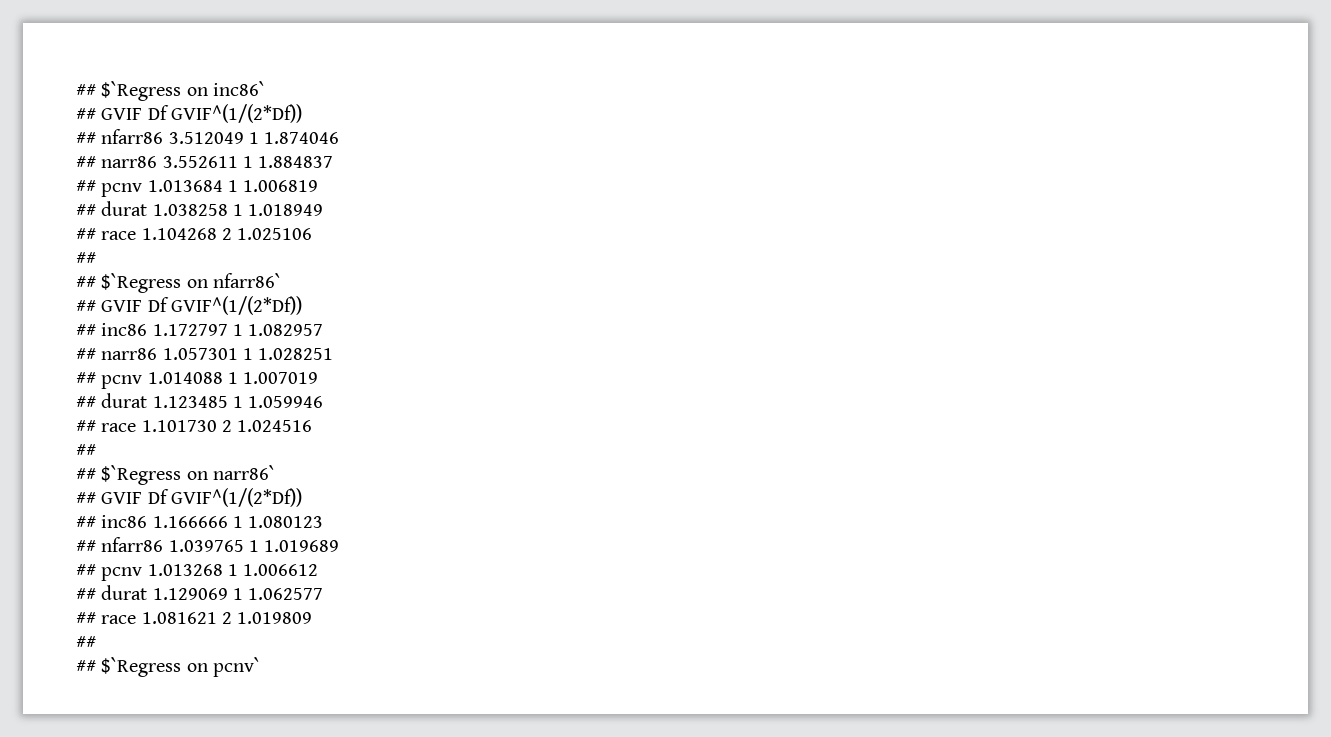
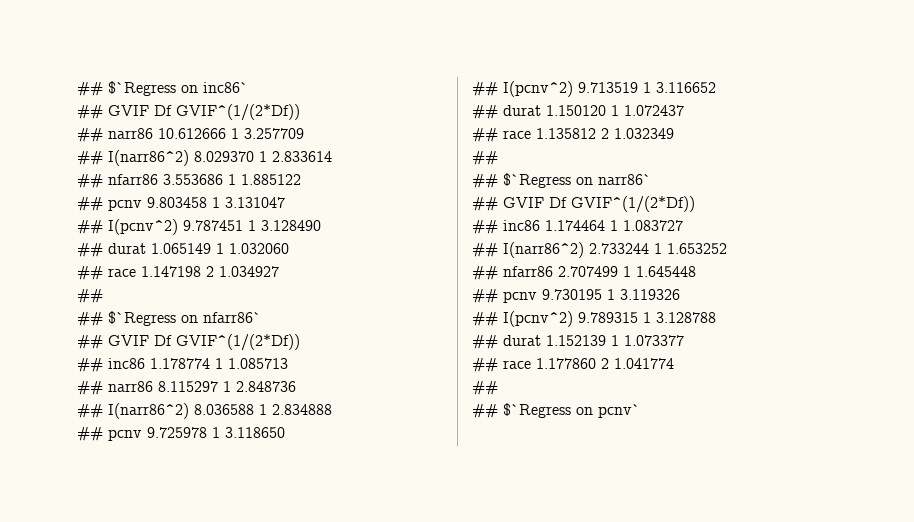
- ## nfarr86 3.512049 1 1.874046
- ## narr86 3.552611 1 1.884837
- ## pcnv 1.013684 1 1.006819
- ## durat 1.038258 1 1.018949
- ## race 1.104268 2 1.025106
+ ## narr86 10.612666 1 3.257709
+ ## I(narr86^2) 8.029370 1 2.833614
+ ## nfarr86 3.553686 1 1.885122
+ ## pcnv 9.803458 1 3.131047
+ ## I(pcnv^2) 9.787451 1 3.128490
+ ## durat 1.065149 1 1.032060
+ ## race 1.147198 2 1.034927
- ## inc86 1.172797 1 1.082957
- ## narr86 1.057301 1 1.028251
- ## pcnv 1.014088 1 1.007019
- ## durat 1.123485 1 1.059946
- ## race 1.101730 2 1.024516
+ ## inc86 1.178774 1 1.085713
+ ## narr86 8.115297 1 2.848736
+ ## I(narr86^2) 8.036588 1 2.834888
+ ## pcnv 9.725978 1 3.118650
+ ## I(pcnv^2) 9.713519 1 3.116652
+ ## durat 1.150120 1 1.072437
+ ## race 1.135812 2 1.032349
- ## inc86 1.166666 1 1.080123
- ## nfarr86 1.039765 1 1.019689
- ## pcnv 1.013268 1 1.006612
- ## durat 1.129069 1 1.062577
- ## race 1.081621 2 1.019809
+ ## inc86 1.174464 1 1.083727
+ ## I(narr86^2) 2.733244 1 1.653252
+ ## nfarr86 2.707499 1 1.645448
+ ## pcnv 9.730195 1 3.119326
+ ## I(pcnv^2) 9.789315 1 3.128788
+ ## durat 1.152139 1 1.073377
+ ## race 1.177860 2 1.041774

